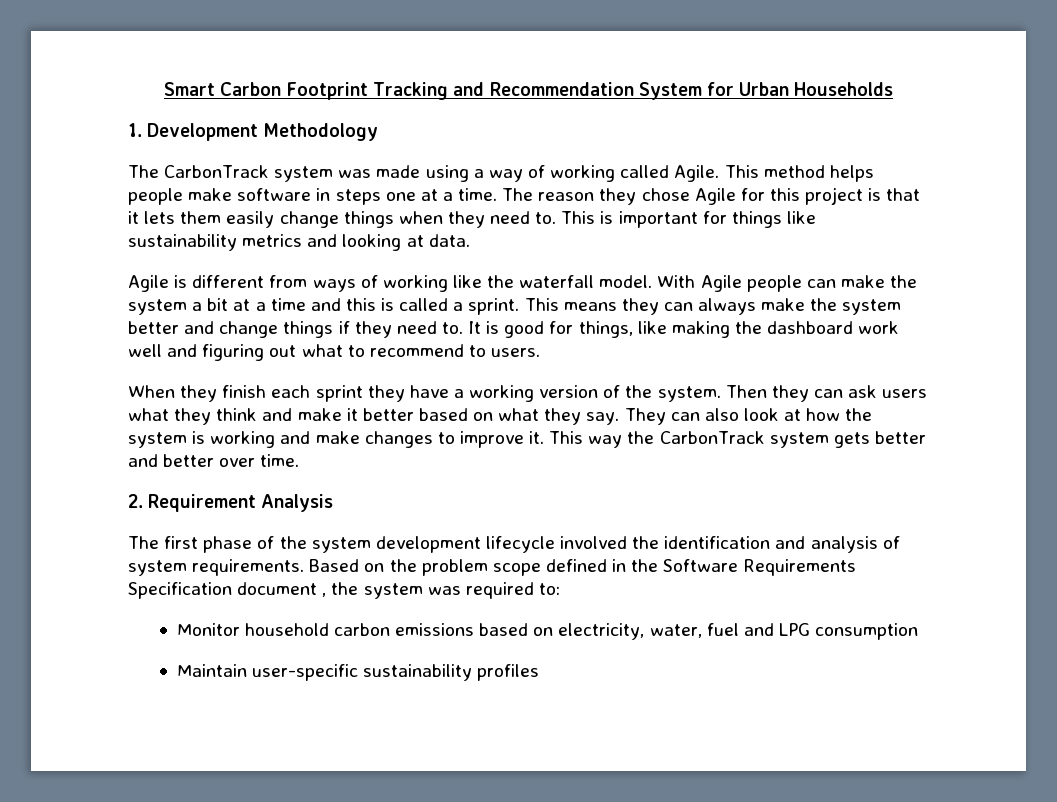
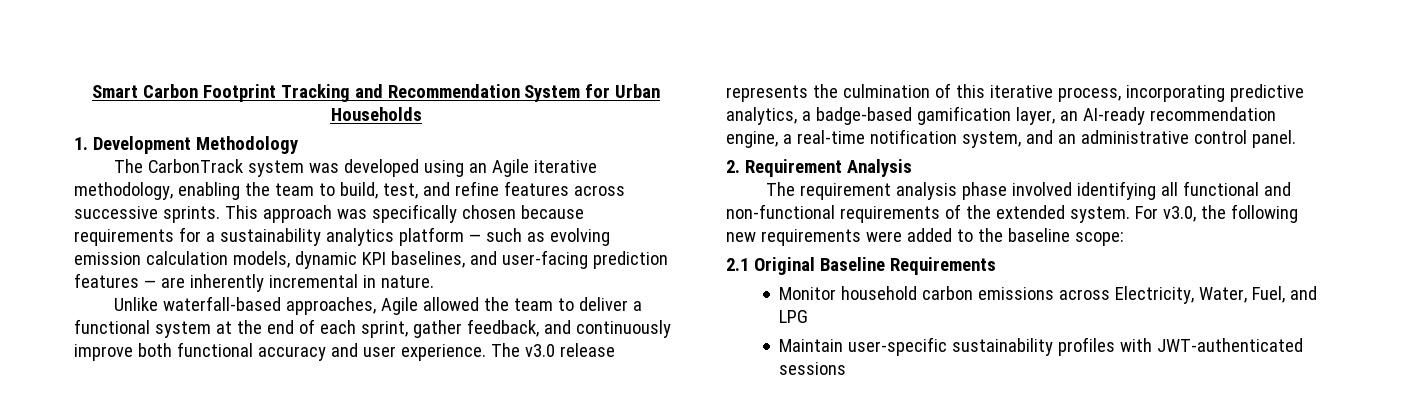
- The CarbonTrack system was made using a way of working called Agile. This method helps people make software in steps one at a time. The reason they chose Agile for this project is that it lets them easily change things when they need to. This is important for things like sustainability metrics and looking at data.
- Agile is different from ways of working like the waterfall model. With Agile people can make the system a bit at a time and this is called a sprint. This means they can always make the system better and change things if they need to. It is good for things, like making the dashboard work well and figuring out what to recommend to users.
- When they finish each sprint they have a working version of the system. Then they can ask users what they think and make it better based on what they say. They can also look at how the system is working and make changes to improve it. This way the CarbonTrack system gets better and better over time.
+ The CarbonTrack system was developed using an Agile iterative methodology, enabling the team to build, test, and refine features across successive sprints. This approach was specifically chosen because requirements for a sustainability analytics platform — such as evolving emission calculation models, dynamic KPI baselines, and user-facing prediction features — are inherently incremental in nature.
+ Unlike waterfall-based approaches, Agile allowed the team to deliver a functional system at the end of each sprint, gather feedback, and continuously improve both functional accuracy and user experience. The v3.0 release represents the culmination of this iterative process, incorporating predictive analytics, a badge-based gamification layer, an AI-ready recommendation engine, a real-time notification system, and an administrative control panel.
  2. Requirement Analysis
- The first phase of the system development lifecycle involved the identification and analysis of system requirements. Based on the problem scope defined in the Software Requirements Specification document , the system was required to:
+ The requirement analysis phase involved identifying all functional and non-functional requirements of the extended system. For v3.0, the following new requirements were added to the baseline scope:
+ 2.1 Original Baseline Requirements
- Monitor household carbon emissions based on electricity, water, fuel and LPG consumption
+ Monitor household carbon emissions across Electricity, Water, Fuel, and LPG
- Maintain user-specific sustainability profiles
+ Maintain user-specific sustainability profiles with JWT-authenticated sessions

